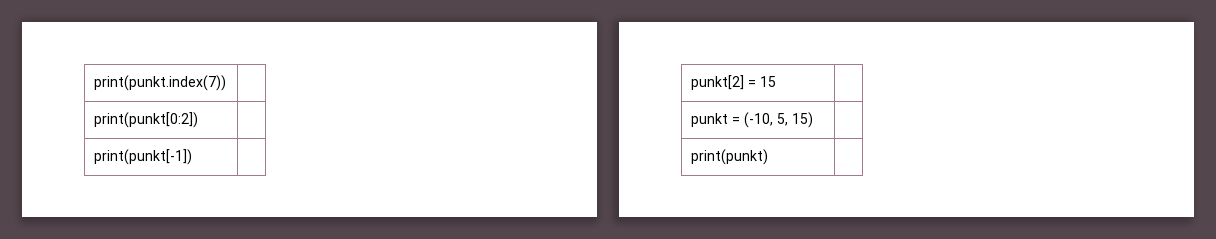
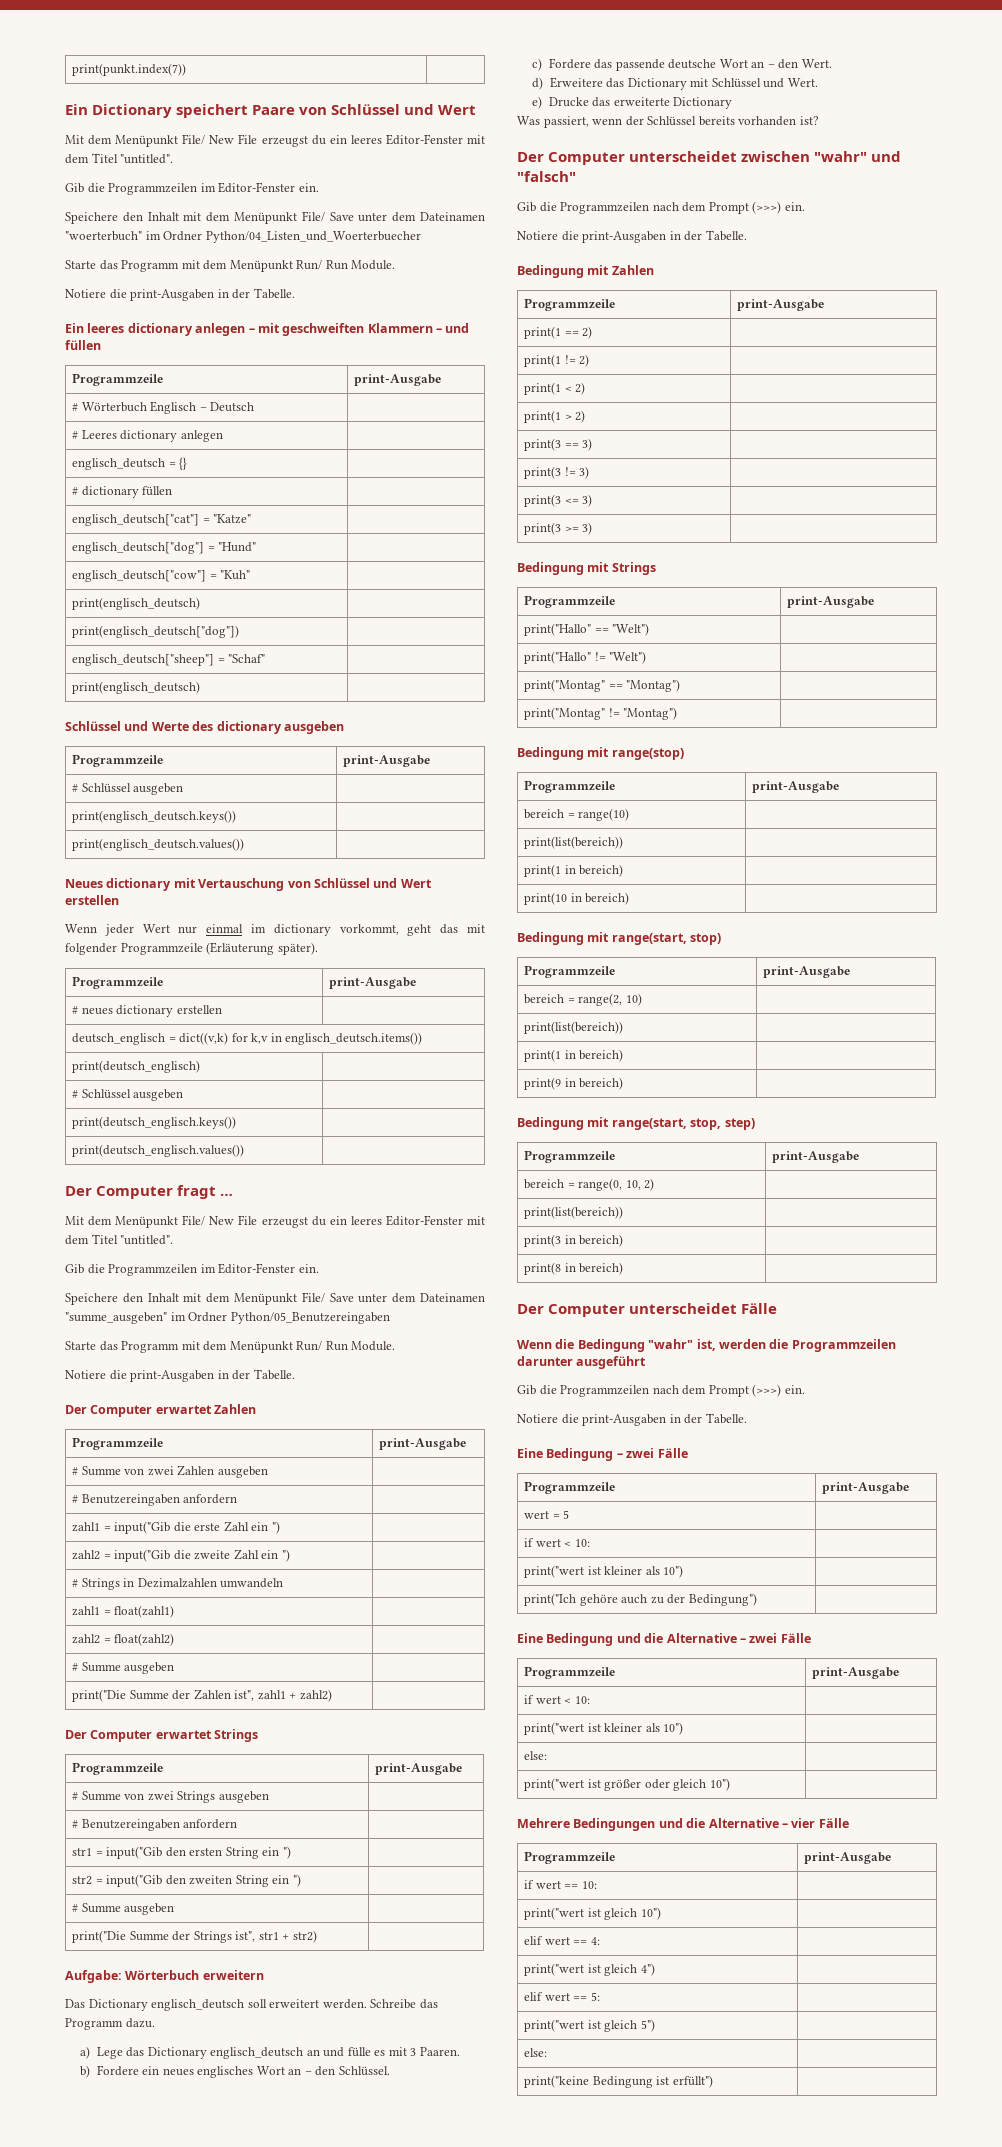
- print(punkt[0:2]) |
- print(punkt[-1]) |
- punkt[2] = 15 |
- punkt = (-10, 5, 15) |
- print(punkt) |
+ Ein Dictionary speichert Paare von Schlüssel und Wert
+ Mit dem Menüpunkt File/ New File erzeugst du ein leeres Editor-Fenster mit dem Titel "untitled".
+ Gib die Programmzeilen im Editor-Fenster ein.
+ Speichere den Inhalt mit dem Menüpunkt File/ Save unter dem Dateinamen "woerterbuch" im Ordner Python/04_Listen_und_Woerterbuecher
+ Starte das Programm mit dem Menüpunkt Run/ Run Module.
+ Notiere die print-Ausgaben in der Tabelle.
+ Ein leeres dictionary anlegen – mit geschweiften Klammern – und füllen
+ Programmzeile | print-Ausgabe
+ # Wörterbuch Englisch – Deutsch |
+ # Leeres dictionary anlegen |
+ englisch_deutsch = {} |
+ # dictionary füllen |
+ englisch_deutsch["cat"] = "Katze" |
+ englisch_deutsch["dog"] = "Hund" |
+ englisch_deutsch["cow"] = "Kuh" |
+ print(englisch_deutsch) |
+ print(englisch_deutsch["dog"]) |
+ englisch_deutsch["sheep"] = "Schaf" |
+ print(englisch_deutsch) |
+ Schlüssel und Werte des dictionary ausgeben
+ Programmzeile | print-Ausgabe
+ # Schlüssel ausgeben |
+ print(englisch_deutsch.keys()) |
+ print(englisch_deutsch.values()) |
+ Neues dictionary mit Vertauschung von Schlüssel und Wert erstellen
+ Wenn jeder Wert nur einmal im dictionary vorkommt, geht das mit folgender Programmzeile (Erläuterung später).
+ Programmzeile | print-Ausgabe
+ # neues dictionary erstellen |
+ deutsch_englisch = dict((v,k) for k,v in englisch_deutsch.items())
+ print(deutsch_englisch) |
+ # Schlüssel ausgeben |
+ print(deutsch_englisch.keys()) |
+ print(deutsch_englisch.values()) |
+ Der Computer fragt …
+ Mit dem Menüpunkt File/ New File erzeugst du ein leeres Editor-Fenster mit dem Titel "untitled".
+ Gib die Programmzeilen im Editor-Fenster ein.
+ Speichere den Inhalt mit dem Menüpunkt File/ Save unter dem Dateinamen "summe_ausgeben" im Ordner Python/05_Benutzereingaben
+ Starte das Programm mit dem Menüpunkt Run/ Run Module.
+ Notiere die print-Ausgaben in der Tabelle.
+ Der Computer erwartet Zahlen
+ Programmzeile | print-Ausgabe
+ # Summe von zwei Zahlen ausgeben |
+ # Benutzereingaben anfordern |
+ zahl1 = input("Gib die erste Zahl ein ") |
+ zahl2 = input("Gib die zweite Zahl ein ") |
+ # Strings in Dezimalzahlen umwandeln |
+ zahl1 = float(zahl1) |
+ zahl2 = float(zahl2) |
+ # Summe ausgeben |
+ print("Die Summe der Zahlen ist", zahl1 + zahl2) |
+ Der Computer erwartet Strings
+ Programmzeile | print-Ausgabe
+ # Summe von zwei Strings ausgeben |
+ # Benutzereingaben anfordern |
+ str1 = input("Gib den ersten String ein ") |
+ str2 = input("Gib den zweiten String ein ") |
+ # Summe ausgeben |
+ print("Die Summe der Strings ist", str1 + str2) |
+ Aufgabe: Wörterbuch erweitern
+ Das Dictionary englisch_deutsch soll erweitert werden. Schreibe das Programm dazu.
+ a) Lege das Dictionary englisch_deutsch an und fülle es mit 3 Paaren.
+ b) Fordere ein neues englisches Wort an – den Schlüssel.
+ c) Fordere das passende deutsche Wort an – den Wert.
+ d) Erweitere das Dictionary mit Schlüssel und Wert.
+ e) Drucke das erweiterte Dictionary
+ Was passiert, wenn der Schlüssel bereits vorhanden ist?
+ Der Computer unterscheidet zwischen "wahr" und "falsch"
+ Gib die Programmzeilen nach dem Prompt (>>>) ein.
+ Notiere die print-Ausgaben in der Tabelle.
+ Bedingung mit Zahlen
+ Programmzeile | print-Ausgabe
+ print(1 == 2) |
+ print(1 != 2) |
+ print(1 < 2) |
+ print(1 > 2) |
+ print(3 == 3) |
+ print(3 != 3) |
+ print(3 <= 3) |
+ print(3 >= 3) |
+ Bedingung mit Strings
+ Programmzeile | print-Ausgabe
+ print("Hallo" == "Welt") |
+ print("Hallo" != "Welt") |
+ print("Montag" == "Montag") |
+ print("Montag" != "Montag") |
+ Bedingung mit range(stop)
+ Programmzeile | print-Ausgabe
+ bereich = range(10) |
+ print(list(bereich)) |
+ print(1 in bereich) |
+ print(10 in bereich) |
+ Bedingung mit range(start, stop)
+ Programmzeile | print-Ausgabe
+ bereich = range(2, 10) |
+ print(list(bereich)) |
+ print(1 in bereich) |
+ print(9 in bereich) |
+ Bedingung mit range(start, stop, step)
+ Programmzeile | print-Ausgabe
+ bereich = range(0, 10, 2) |
+ print(list(bereich)) |
+ print(3 in bereich) |
+ print(8 in bereich) |
+ Der Computer unterscheidet Fälle
+ Wenn die Bedingung "wahr" ist, werden die Programmzeilen darunter ausgeführt
+ Gib die Programmzeilen nach dem Prompt (>>>) ein.
+ Notiere die print-Ausgaben in der Tabelle.
+ Eine Bedingung – zwei Fälle
+ Programmzeile | print-Ausgabe
+ wert = 5 |
+ if wert < 10: |
+ print("wert ist kleiner als 10") |
+ print("Ich gehöre auch zu der Bedingung") |
+ Eine Bedingung und die Alternative – zwei Fälle
+ Programmzeile | print-Ausgabe
+ if wert < 10: |
+ print("wert ist kleiner als 10") |
+ else: |
+ print("wert ist größer oder gleich 10") |
+ Mehrere Bedingungen und die Alternative – vier Fälle
+ Programmzeile | print-Ausgabe
+ if wert == 10: |
+ print("wert ist gleich 10") |
+ elif wert == 4: |
+ print("wert ist gleich 4") |
+ elif wert == 5: |
+ print("wert ist gleich 5") |
+ else: |
+ print("keine Bedingung ist erfüllt") |

